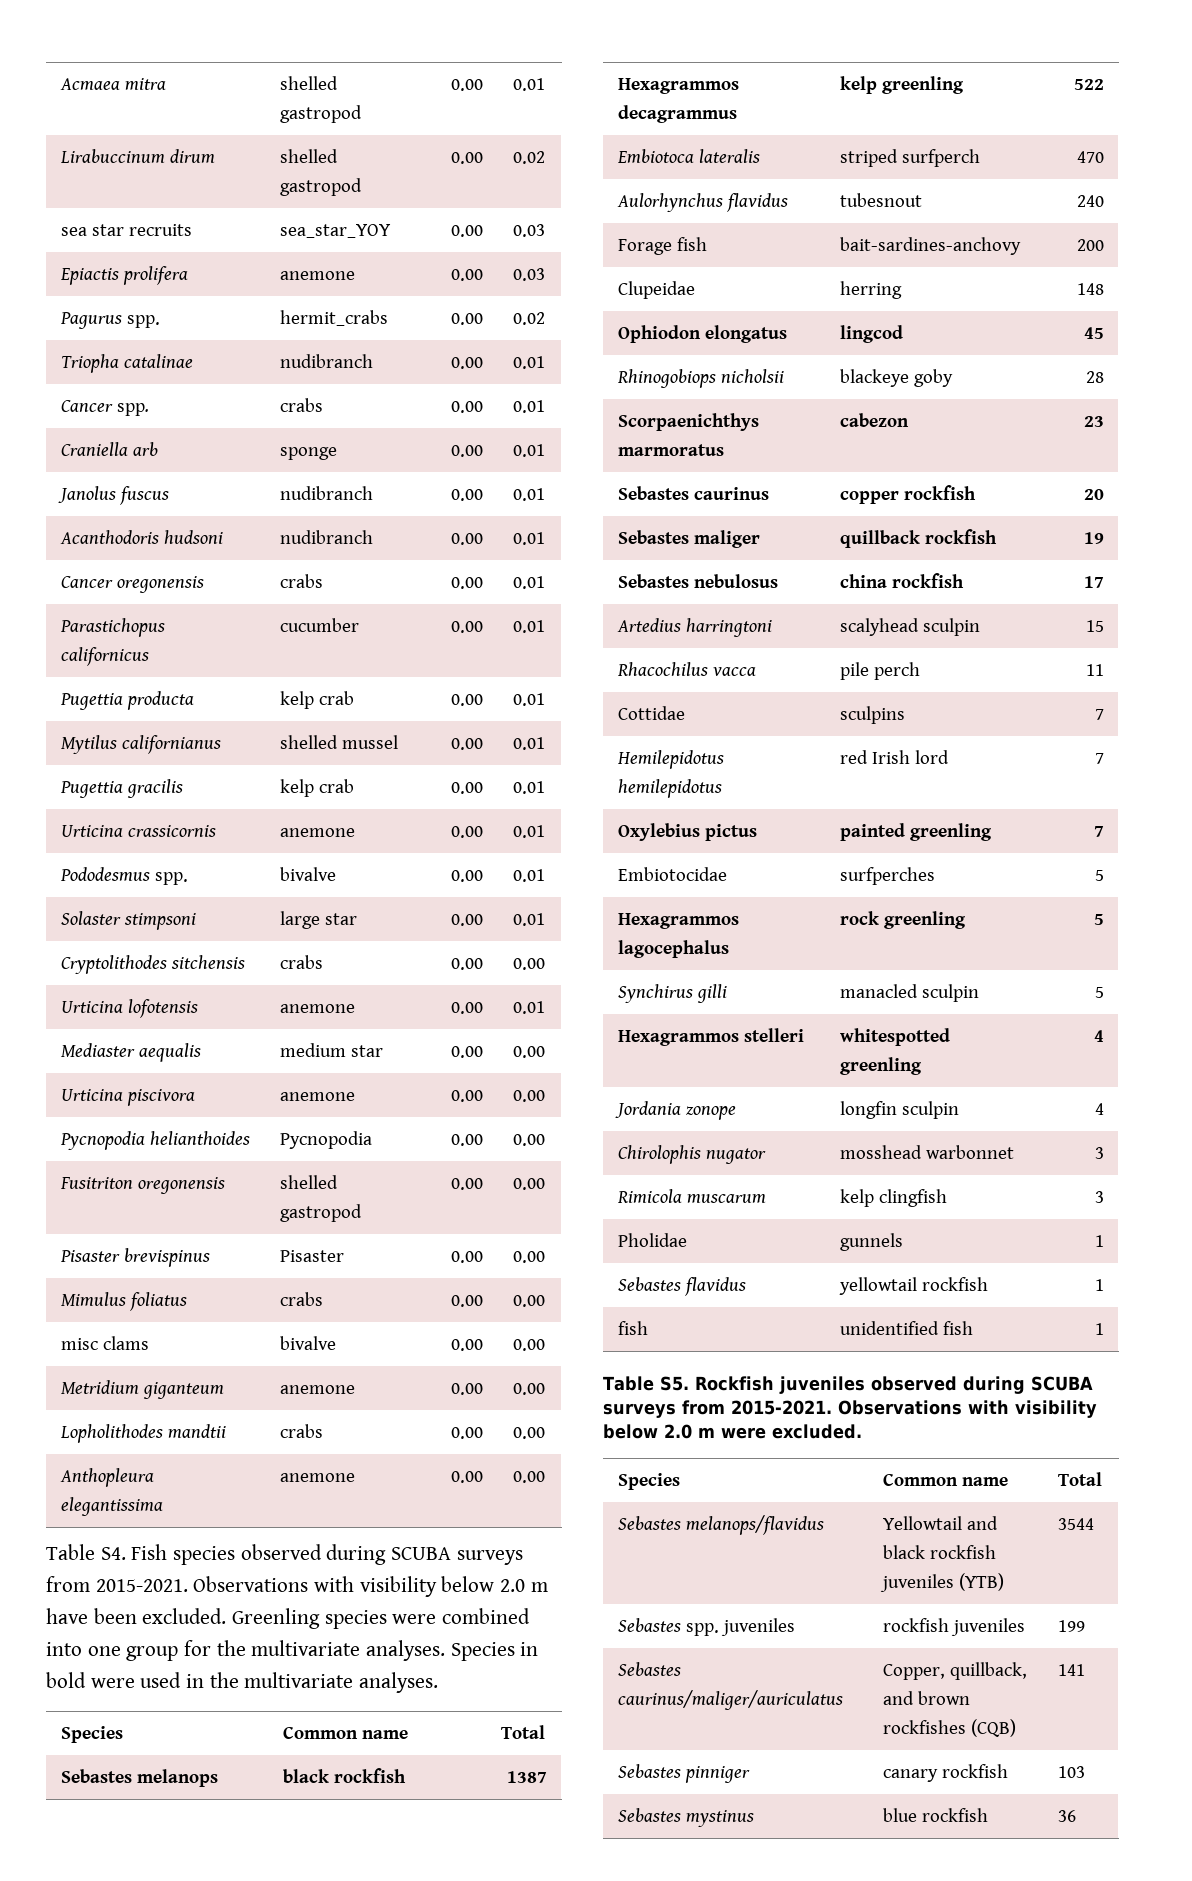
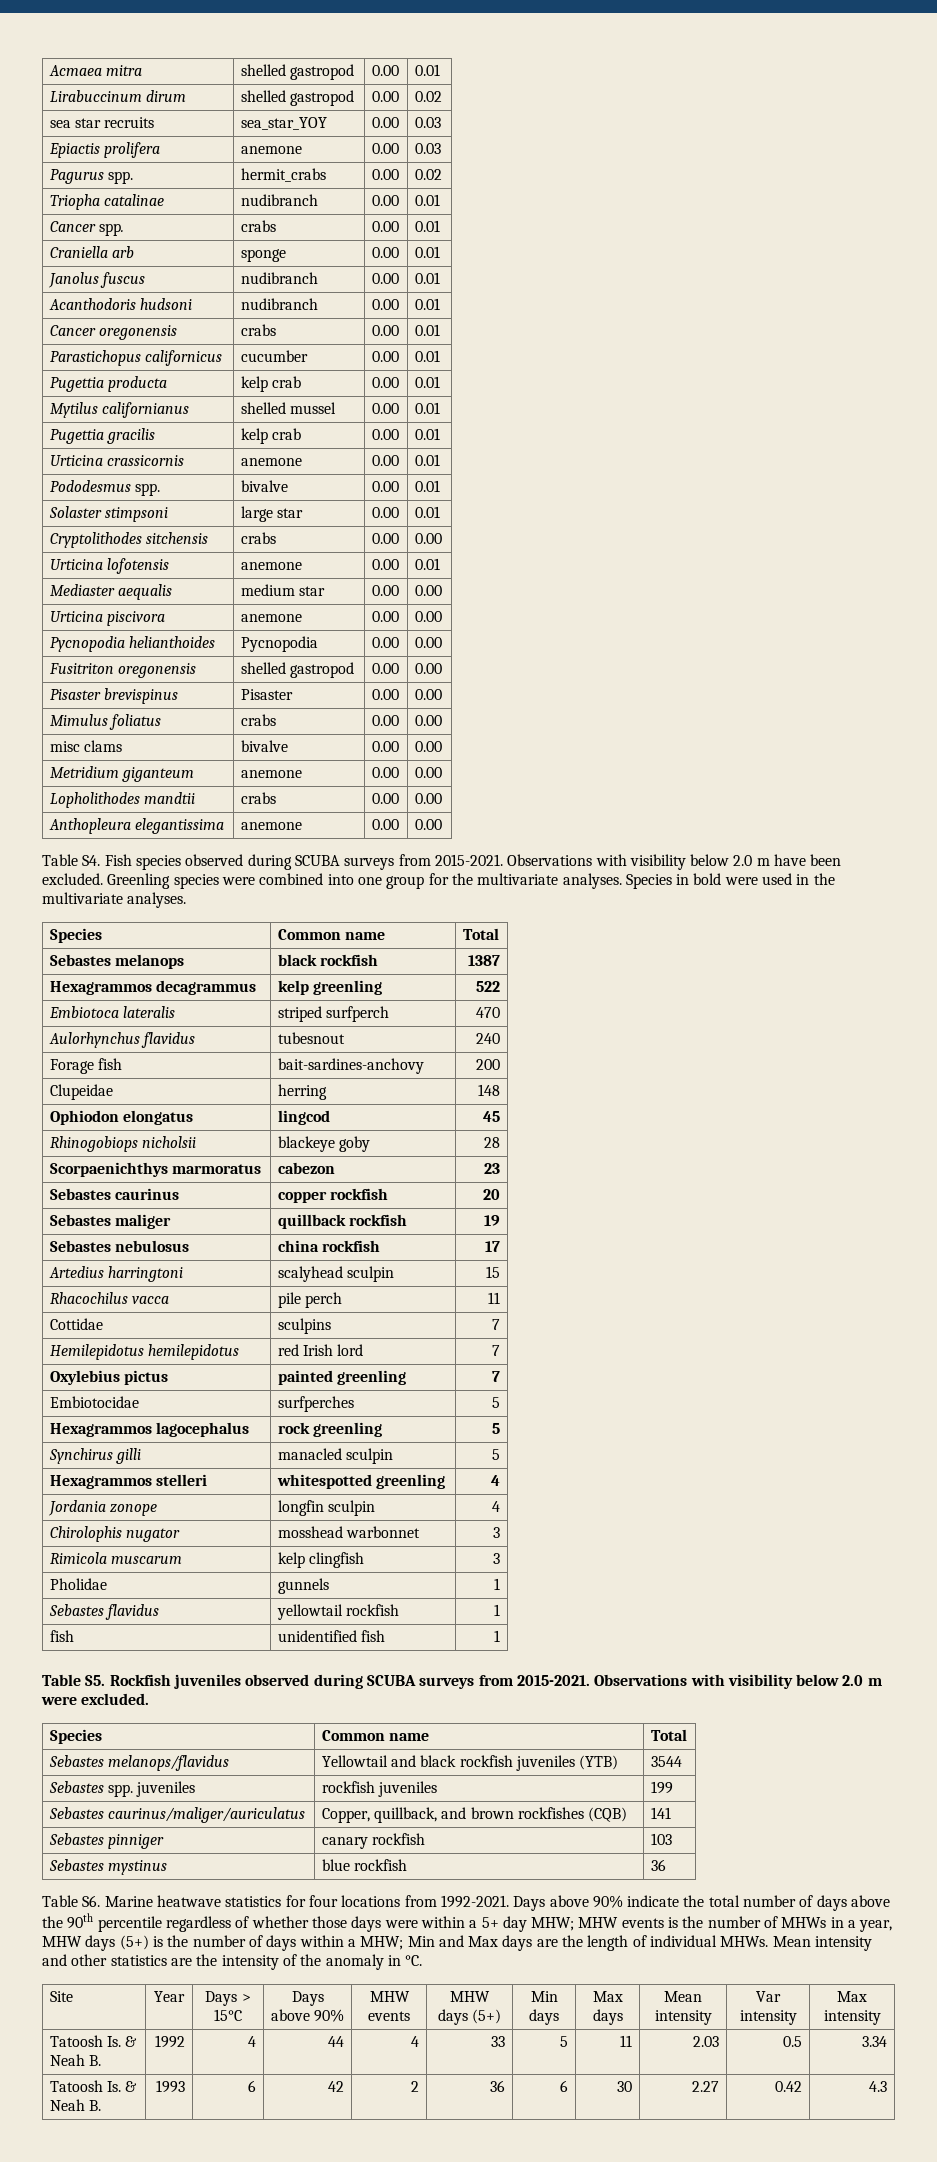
+ Table S6. Marine heatwave statistics for four locations from 1992-2021. Days above 90% indicate the total number of days above the 90th percentile regardless of whether those days were within a 5+ day MHW; MHW events is the number of MHWs in a year, MHW days (5+) is the number of days within a MHW; Min and Max days are the length of individual MHWs. Mean intensity and other statistics are the intensity of the anomaly in °C.
+ Site | Year | Days > 15°C | Days above 90% | MHW events | MHW days (5+) | Min days | Max days | Mean intensity | Var intensity | Max intensity
+ Tatoosh Is. & Neah B. | 1992 | 4 | 44 | 4 | 33 | 5 | 11 | 2.03 | 0.5 | 3.34
+ Tatoosh Is. & Neah B. | 1993 | 6 | 42 | 2 | 36 | 6 | 30 | 2.27 | 0.42 | 4.3

